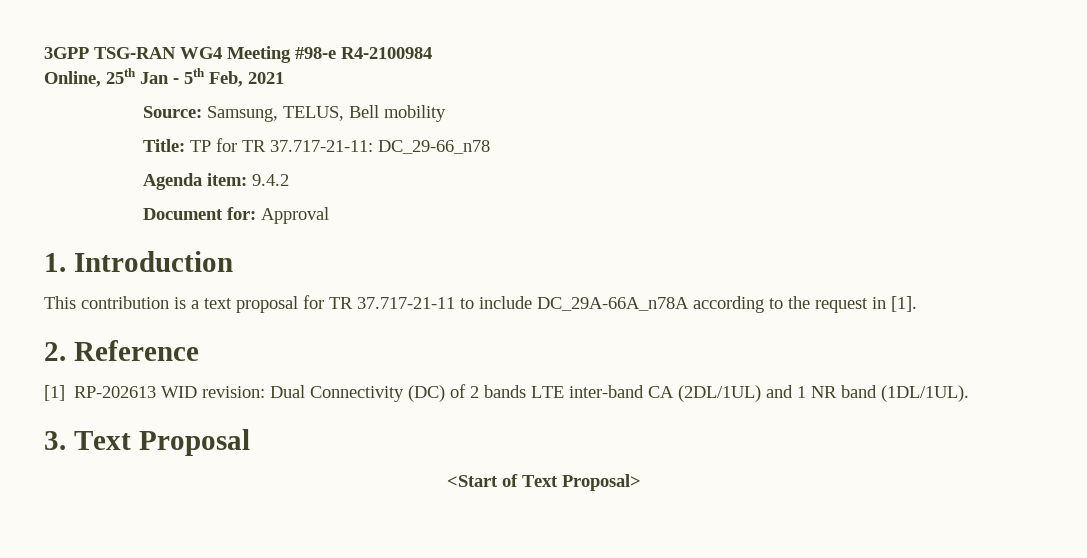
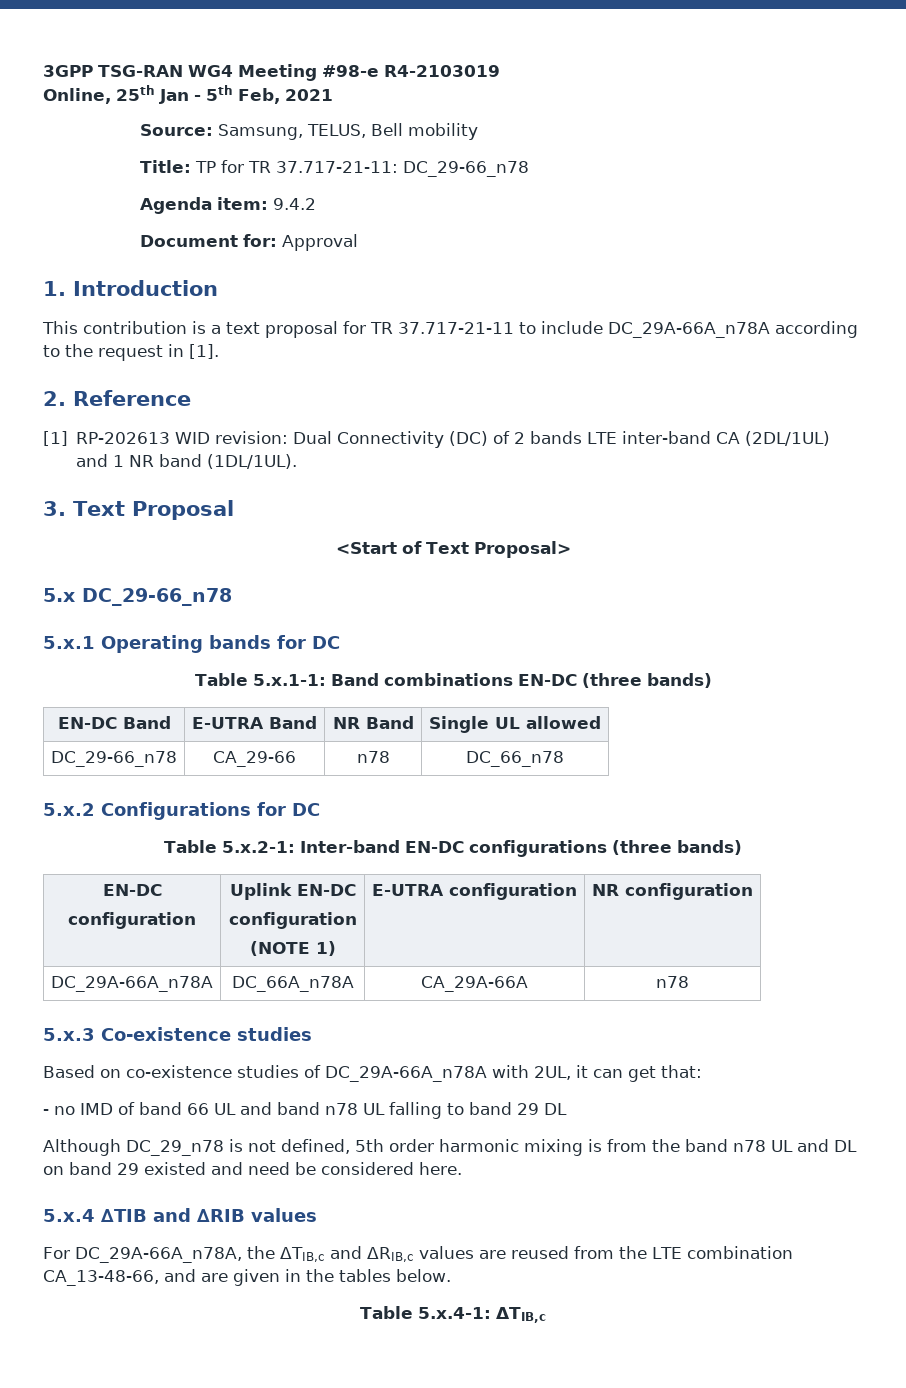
- 3GPP TSG-RAN WG4 Meeting #98-e R4-2100984
+ 3GPP TSG-RAN WG4 Meeting #98-e R4-2103019
+ 5.x DC_29-66_n78
+ 5.x.1 Operating bands for DC
+ Table 5.x.1-1: Band combinations EN-DC (three bands)
+ EN-DC Band | E-UTRA Band | NR Band | Single UL allowed
+ DC_29-66_n78 | CA_29-66 | n78 | DC_66_n78
+ 5.x.2 Configurations for DC
+ Table 5.x.2-1: Inter-band EN-DC configurations (three bands)
+ EN-DC
+ configuration | Uplink EN-DC
+ configuration
+ (NOTE 1) | E-UTRA configuration | NR configuration
+ DC_29A-66A_n78A | DC_66A_n78A | CA_29A-66A | n78
+ 5.x.3 Co-existence studies
+ Based on co-existence studies of DC_29A-66A_n78A with 2UL, it can get that:
+ - no IMD of band 66 UL and band n78 UL falling to band 29 DL
+ Although DC_29_n78 is not defined, 5th order harmonic mixing is from the band n78 UL and DL on band 29 existed and need be considered here.
+ 5.x.4 ∆TIB and ∆RIB values
+ For DC_29A-66A_n78A, the ΔTIB,c and ΔRIB,c values are reused from the LTE combination CA_13-48-66, and are given in the tables below.
+ Table 5.x.4-1: ΔTIB,c

